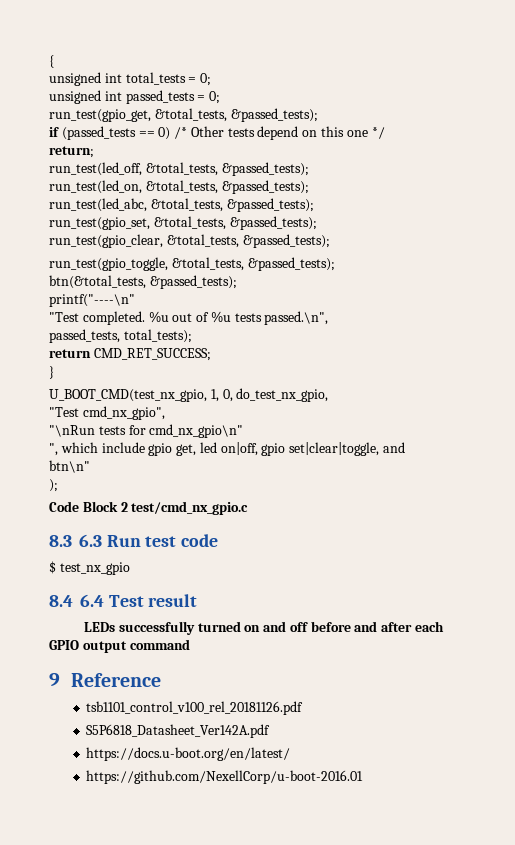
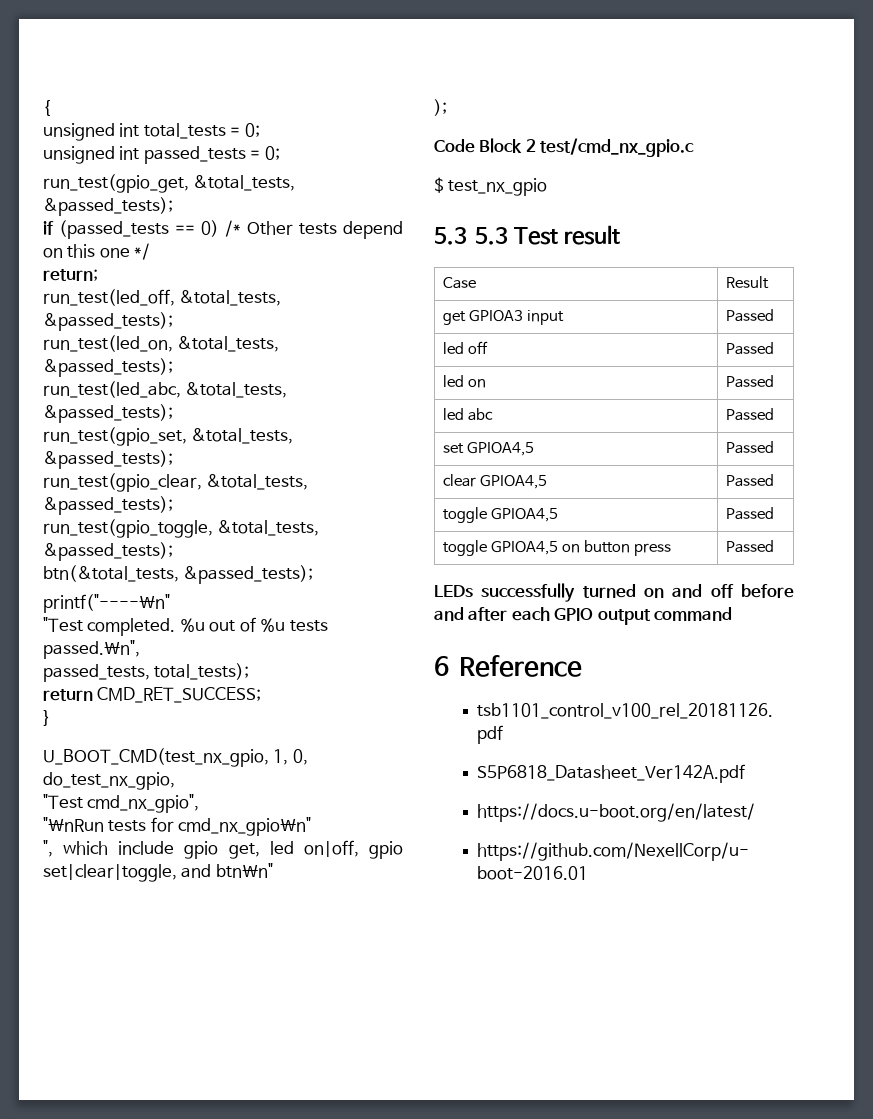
- 8.3 6.3 Run test code
- 8.4 6.4 Test result
+ 5.3 5.3 Test result
+ Case | Result
+ get GPIOA3 input | Passed
+ led off | Passed
+ led on | Passed
+ led abc | Passed
+ set GPIOA4,5 | Passed
+ clear GPIOA4,5 | Passed
+ toggle GPIOA4,5 | Passed
+ toggle GPIOA4,5 on button press | Passed
- 9 Reference
+ 6 Reference

